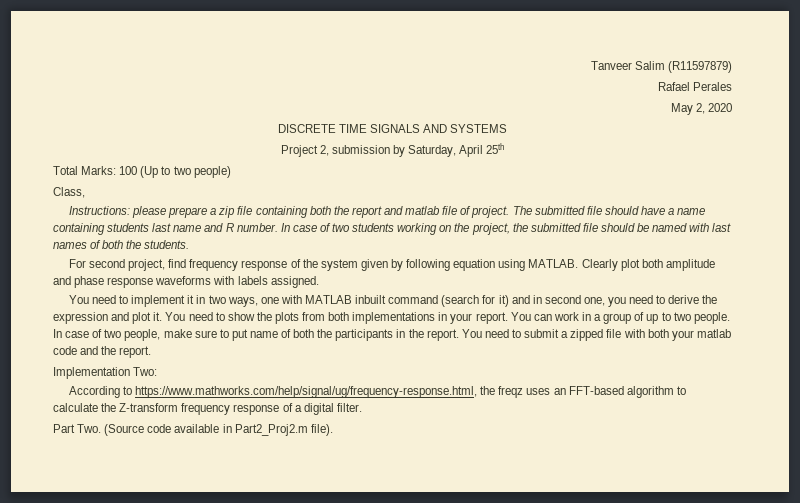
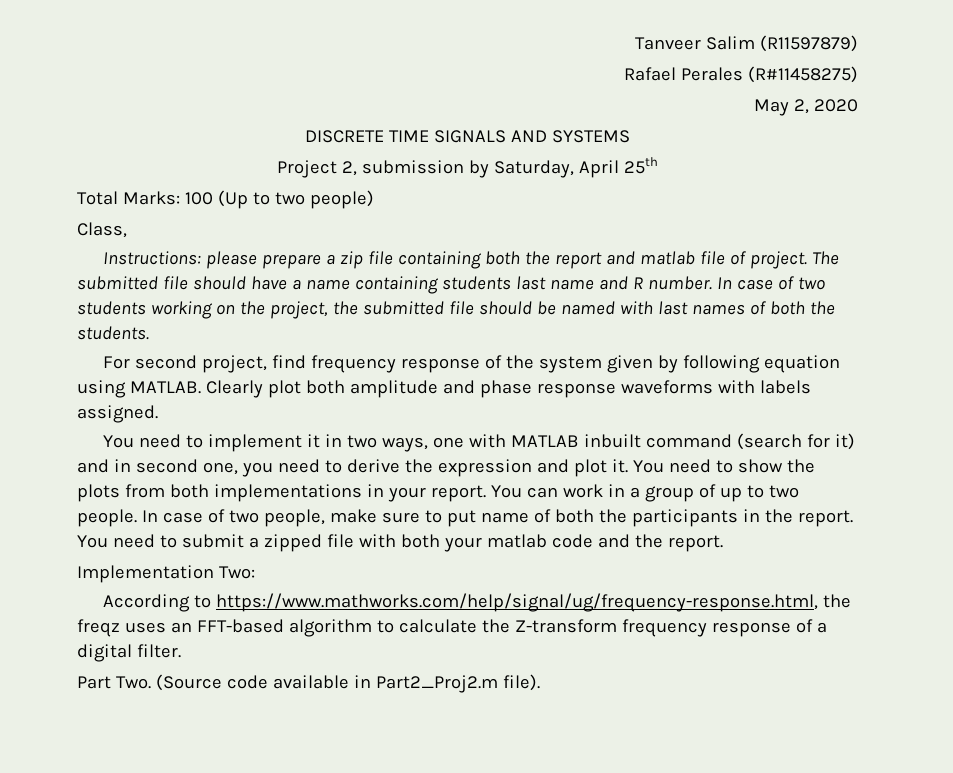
- Rafael Perales
+ Rafael Perales (R#11458275)

